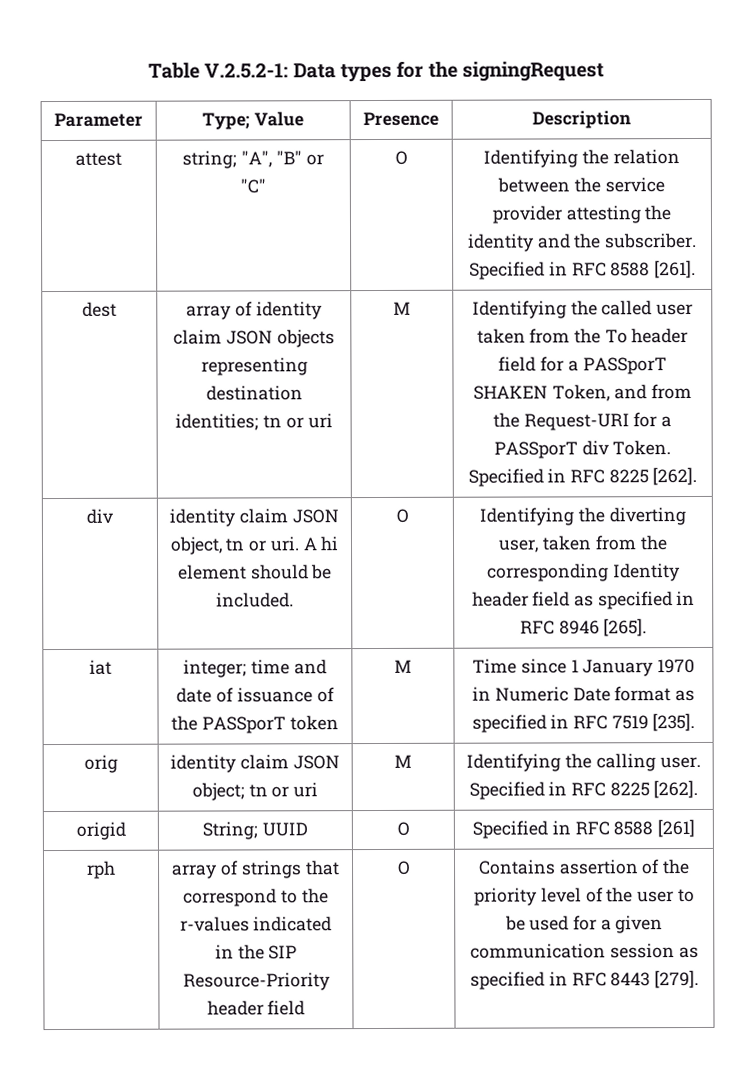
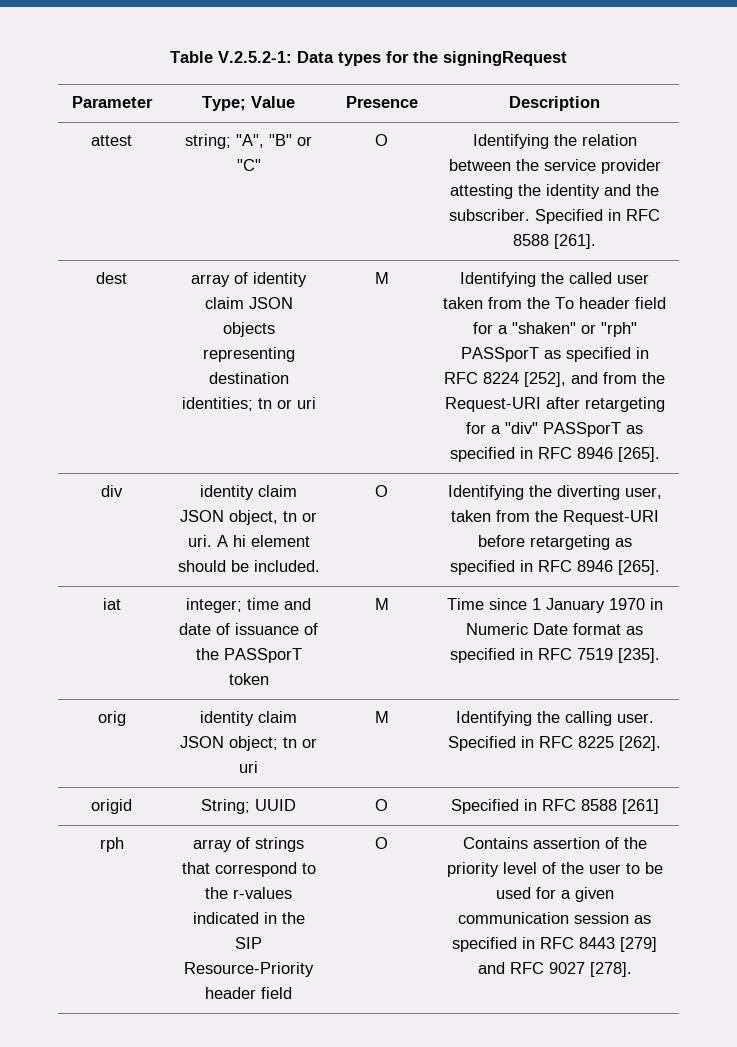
- Identifying the called user taken from the To header field for a PASSporT SHAKEN Token, and from the Request-URI for a PASSporT div Token. Specified in RFC 8225 [262].
+ Identifying the called user taken from the To header field for a "shaken" or "rph" PASSporT as specified in RFC 8224 [252], and from the Request-URI after retargeting for a "div" PASSporT as specified in RFC 8946 [265].
- div | identity claim JSON object, tn or uri. A hi element should be included. | O | Identifying the diverting user, taken from the corresponding Identity header field as specified in RFC 8946 [265].
+ div | identity claim JSON object, tn or uri. A hi element should be included. | O | Identifying the diverting user, taken from the Request-URI before retargeting as specified in RFC 8946 [265].
- Contains assertion of the priority level of the user to be used for a given communication session as specified in RFC 8443 [279].
+ Contains assertion of the priority level of the user to be used for a given communication session as specified in RFC 8443 [279] and RFC 9027 [278].

